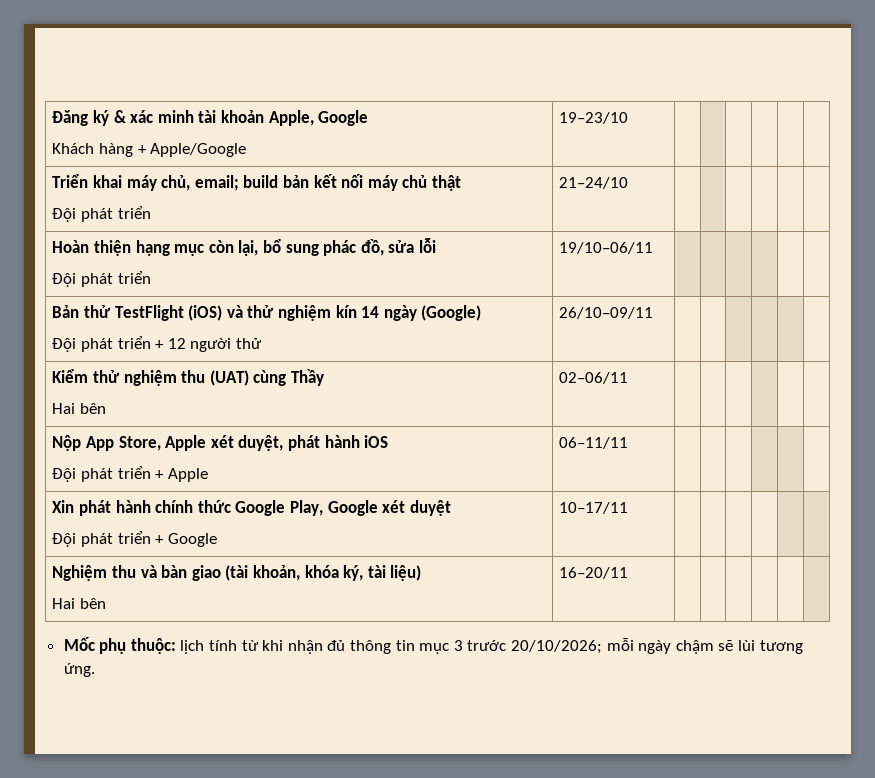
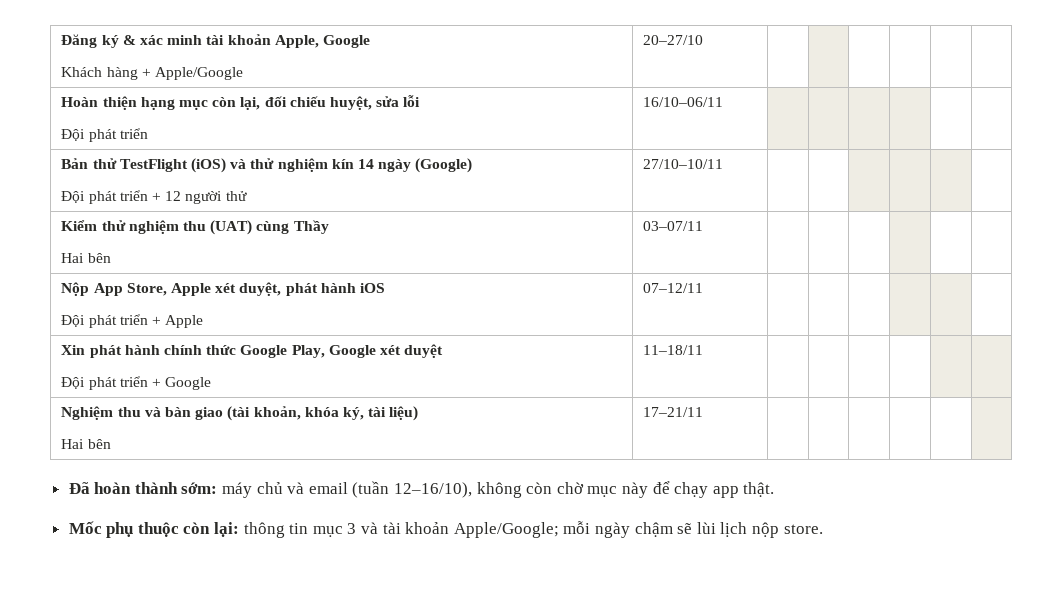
  Đăng ký & xác minh tài khoản Apple, Google
- Khách hàng + Apple/Google | 19–23/10 | | | | | |
- Triển khai máy chủ, email; build bản kết nối máy chủ thật
- Đội phát triển | 21–24/10 | | | | | |
+ Khách hàng + Apple/Google | 20–27/10 | | | | | |
- Hoàn thiện hạng mục còn lại, bổ sung phác đồ, sửa lỗi
- Đội phát triển | 19/10–06/11 | | | | | |
+ Hoàn thiện hạng mục còn lại, đối chiếu huyệt, sửa lỗi
+ Đội phát triển | 16/10–06/11 | | | | | |
  Bản thử TestFlight (iOS) và thử nghiệm kín 14 ngày (Google)
- Đội phát triển + 12 người thử | 26/10–09/11 | | | | | |
+ Đội phát triển + 12 người thử | 27/10–10/11 | | | | | |
  Kiểm thử nghiệm thu (UAT) cùng Thầy
- Hai bên | 02–06/11 | | | | | |
+ Hai bên | 03–07/11 | | | | | |
  Nộp App Store, Apple xét duyệt, phát hành iOS
- Đội phát triển + Apple | 06–11/11 | | | | | |
+ Đội phát triển + Apple | 07–12/11 | | | | | |
  Xin phát hành chính thức Google Play, Google xét duyệt
- Đội phát triển + Google | 10–17/11 | | | | | |
+ Đội phát triển + Google | 11–18/11 | | | | | |
  Nghiệm thu và bàn giao (tài khoản, khóa ký, tài liệu)
- Hai bên | 16–20/11 | | | | | |
- Mốc phụ thuộc: lịch tính từ khi nhận đủ thông tin mục 3 trước 20/10/2026; mỗi ngày chậm sẽ lùi tương ứng.
+ Hai bên | 17–21/11 | | | | | |
+ Đã hoàn thành sớm: máy chủ và email (tuần 12–16/10), không còn chờ mục này để chạy app thật.
+ Mốc phụ thuộc còn lại: thông tin mục 3 và tài khoản Apple/Google; mỗi ngày chậm sẽ lùi lịch nộp store.

